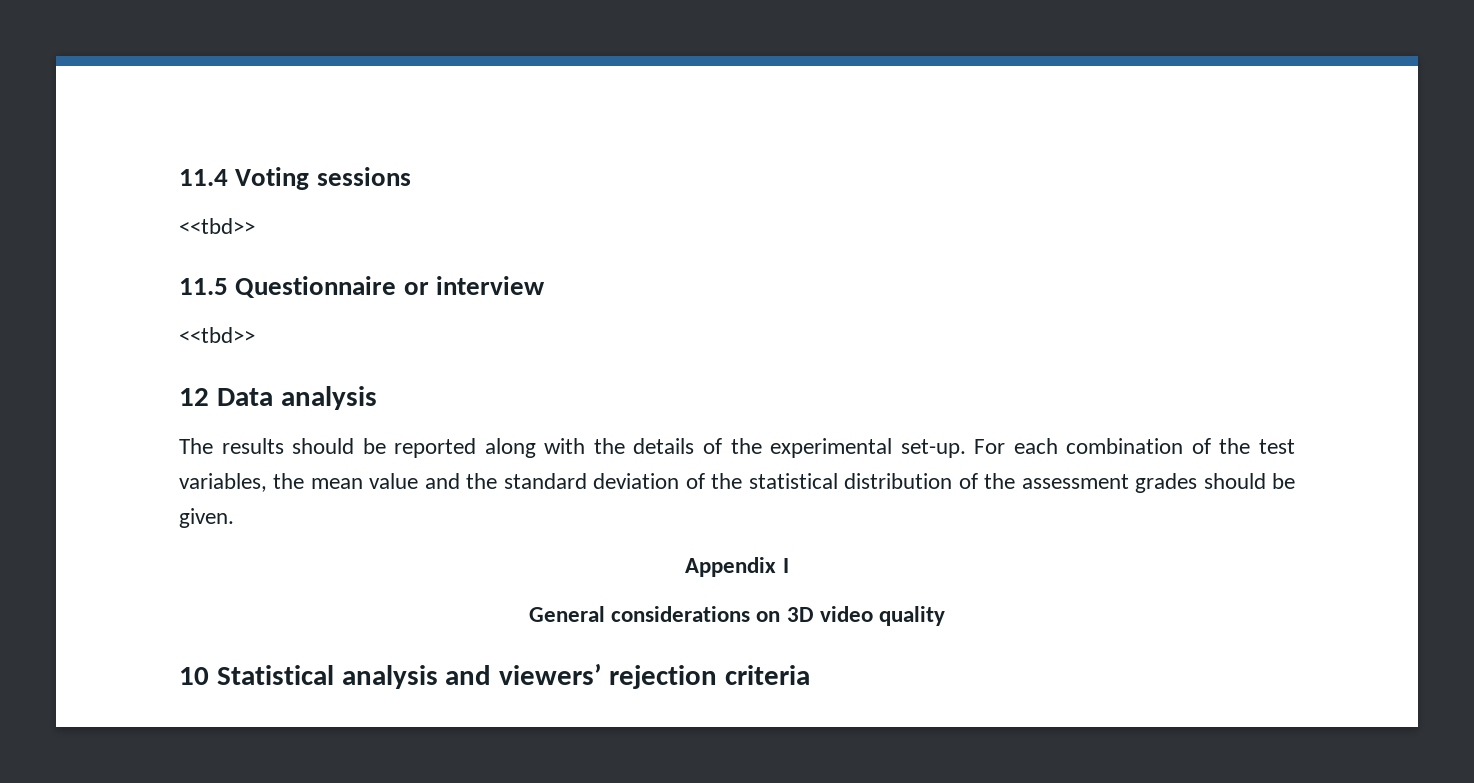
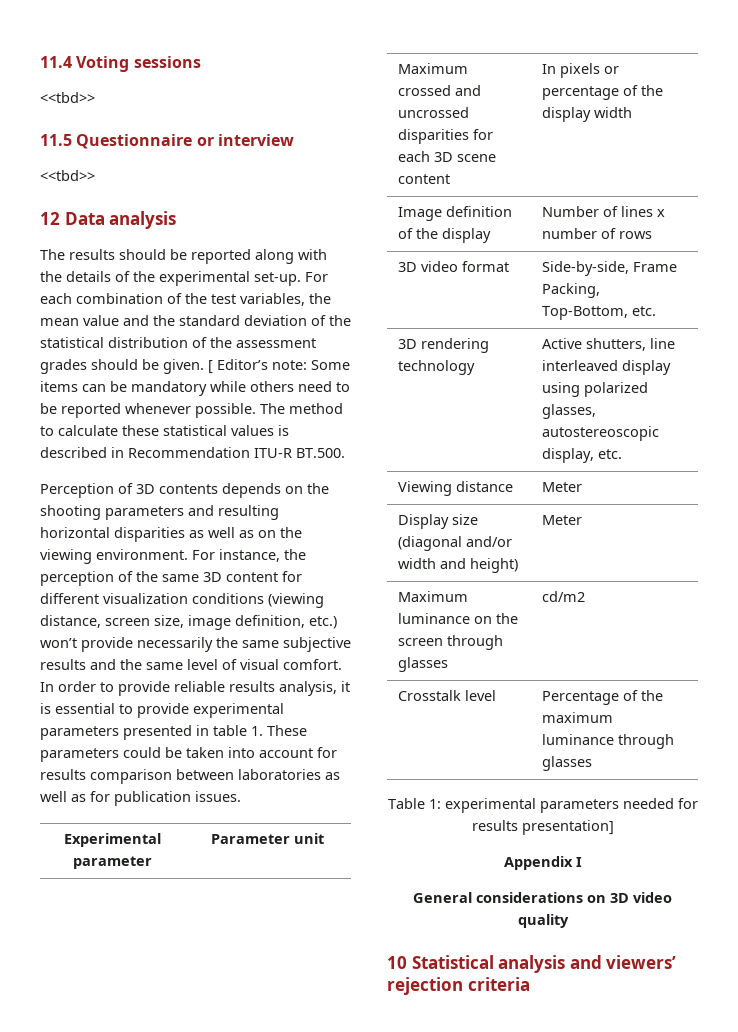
+ [ Editor’s note: Some items can be mandatory while others need to be reported whenever possible. The method to calculate these statistical values is described in Recommendation ITU-R BT.500.
+ Perception of 3D contents depends on the shooting parameters and resulting horizontal disparities as well as on the viewing environment. For instance, the perception of the same 3D content for different visualization conditions (viewing distance, screen size, image definition, etc.) won’t provide necessarily the same subjective results and the same level of visual comfort. In order to provide reliable results analysis, it is essential to provide experimental parameters presented in table 1. These parameters could be taken into account for results comparison between laboratories as well as for publication issues.
+ Experimental parameter | Parameter unit
+ Maximum crossed and uncrossed disparities for each 3D scene content | In pixels or percentage of the display width
+ Image definition of the display | Number of lines x number of rows
+ 3D video format | Side-by-side, Frame Packing, Top-Bottom, etc.
+ 3D rendering technology | Active shutters, line interleaved display using polarized glasses, autostereoscopic display, etc.
+ Viewing distance | Meter
+ Display size (diagonal and/or width and height) | Meter
+ Maximum luminance on the screen through glasses | cd/m2
+ Crosstalk level | Percentage of the maximum luminance through glasses
+ Table 1: experimental parameters needed for results presentation]

